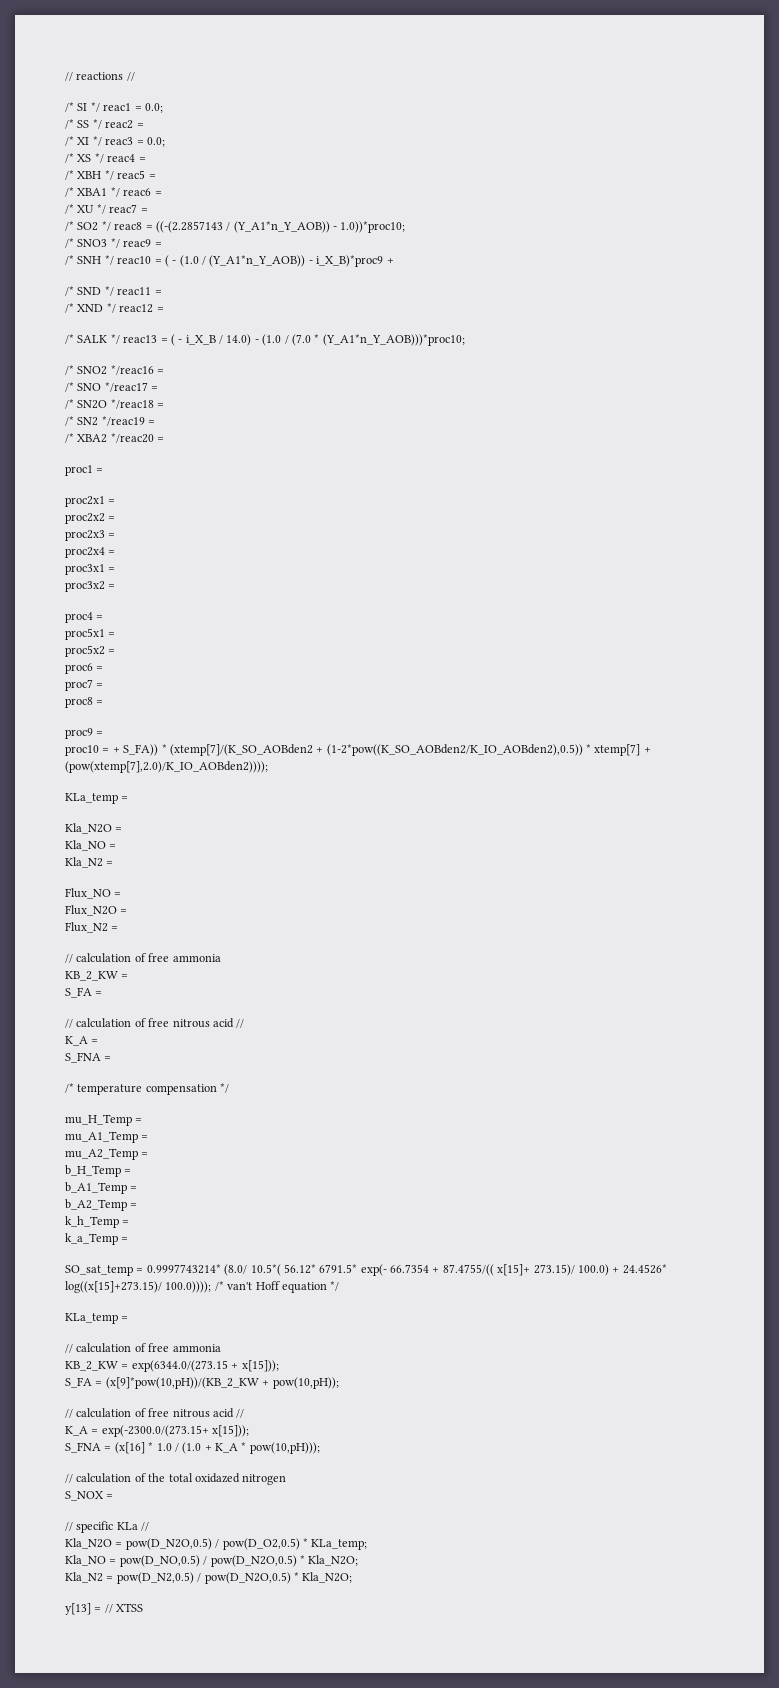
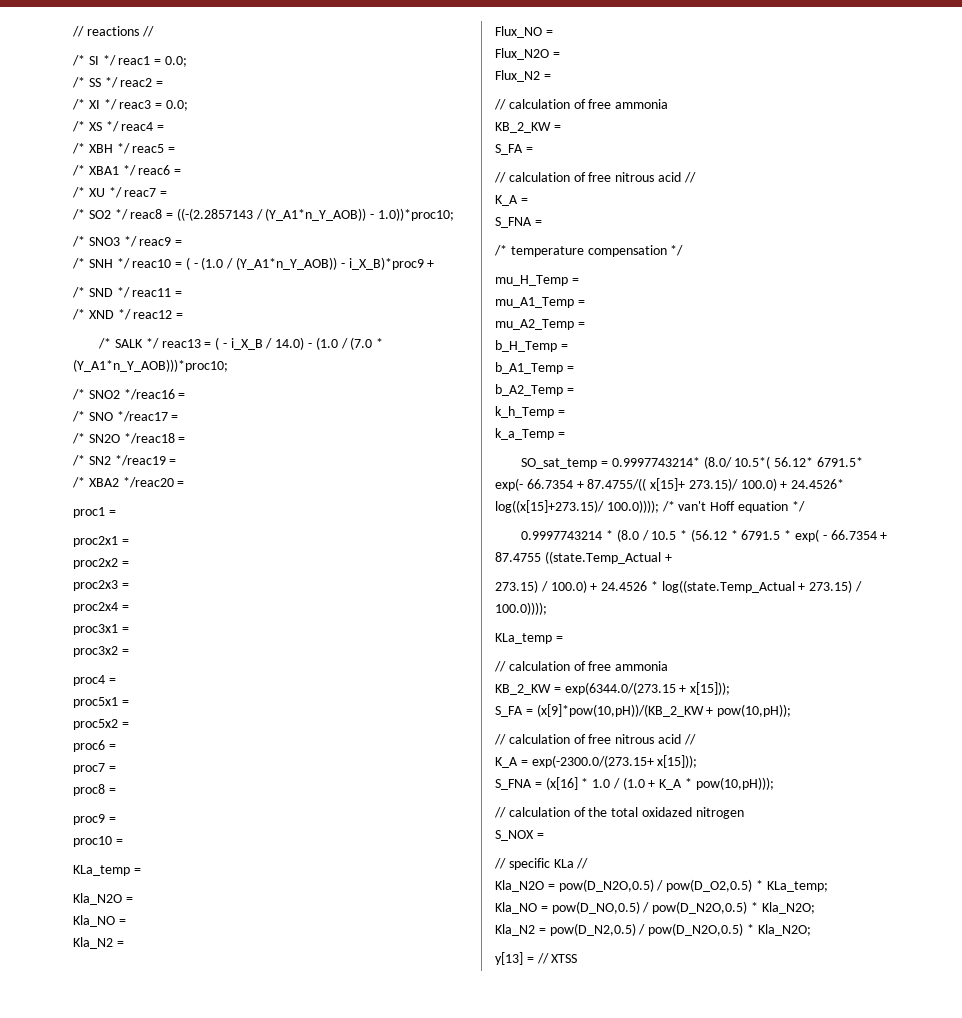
- proc10 = + S_FA)) * (xtemp[7]/(K_SO_AOBden2 + (1-2*pow((K_SO_AOBden2/K_IO_AOBden2),0.5)) * xtemp[7] + (pow(xtemp[7],2.0)/K_IO_AOBden2))));
+ proc10 =
+ 0.9997743214 * (8.0 / 10.5 * (56.12 * 6791.5 * exp( - 66.7354 + 87.4755 ((state.Temp_Actual +
+ 273.15) / 100.0) + 24.4526 * log((state.Temp_Actual + 273.15) / 100.0))));

